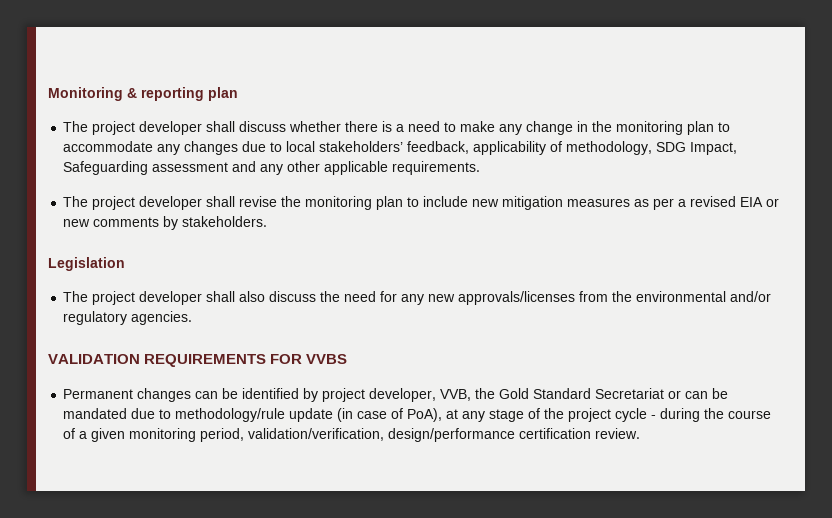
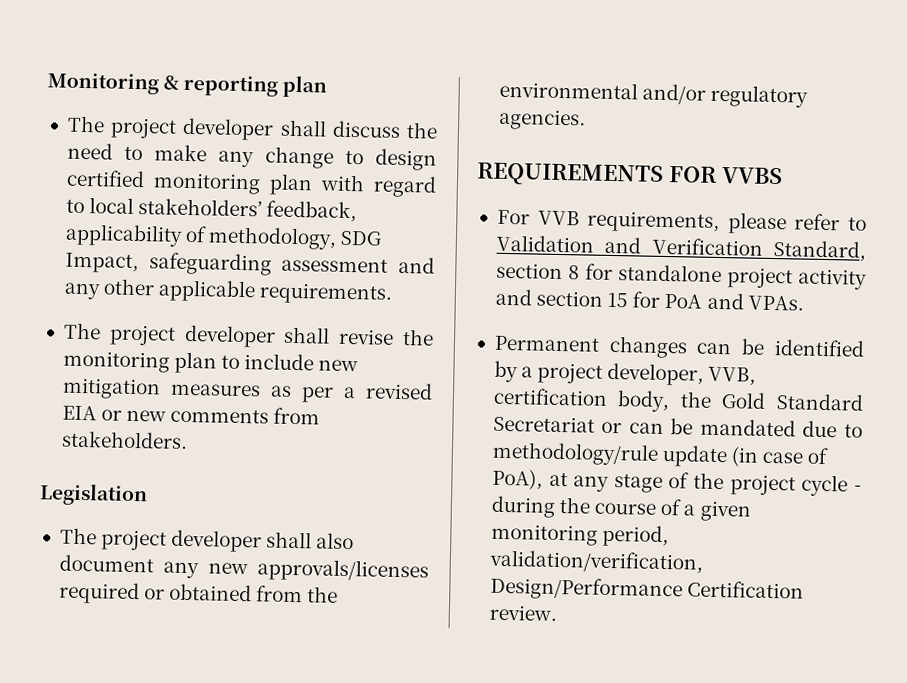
- The project developer shall discuss whether there is a need to make any change in the monitoring plan to accommodate any changes due to local stakeholders’ feedback, applicability of methodology, SDG Impact, Safeguarding assessment and any other applicable requirements.
+ The project developer shall discuss the need to make any change to design certified monitoring plan with regard to local stakeholders’ feedback, applicability of methodology, SDG Impact, safeguarding assessment and any other applicable requirements.
- The project developer shall revise the monitoring plan to include new mitigation measures as per a revised EIA or new comments by stakeholders.
+ The project developer shall revise the monitoring plan to include new mitigation measures as per a revised EIA or new comments from stakeholders.
- The project developer shall also discuss the need for any new approvals/licenses from the environmental and/or regulatory agencies.
+ The project developer shall also document any new approvals/licenses required or obtained from the environmental and/or regulatory agencies.
- VALIDATION REQUIREMENTS FOR VVBS
+ REQUIREMENTS FOR VVBS
+ For VVB requirements, please refer to Validation and Verification Standard, section 8 for standalone project activity and section 15 for PoA and VPAs.
- Permanent changes can be identified by project developer, VVB, the Gold Standard Secretariat or can be mandated due to methodology/rule update (in case of PoA), at any stage of the project cycle - during the course of a given monitoring period, validation/verification, design/performance certification review.
+ Permanent changes can be identified by a project developer, VVB, certification body, the Gold Standard Secretariat or can be mandated due to methodology/rule update (in case of PoA), at any stage of the project cycle - during the course of a given monitoring period, validation/verification, Design/Performance Certification review.

